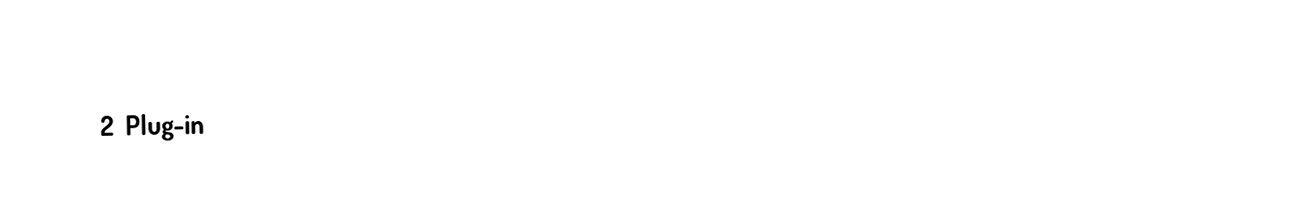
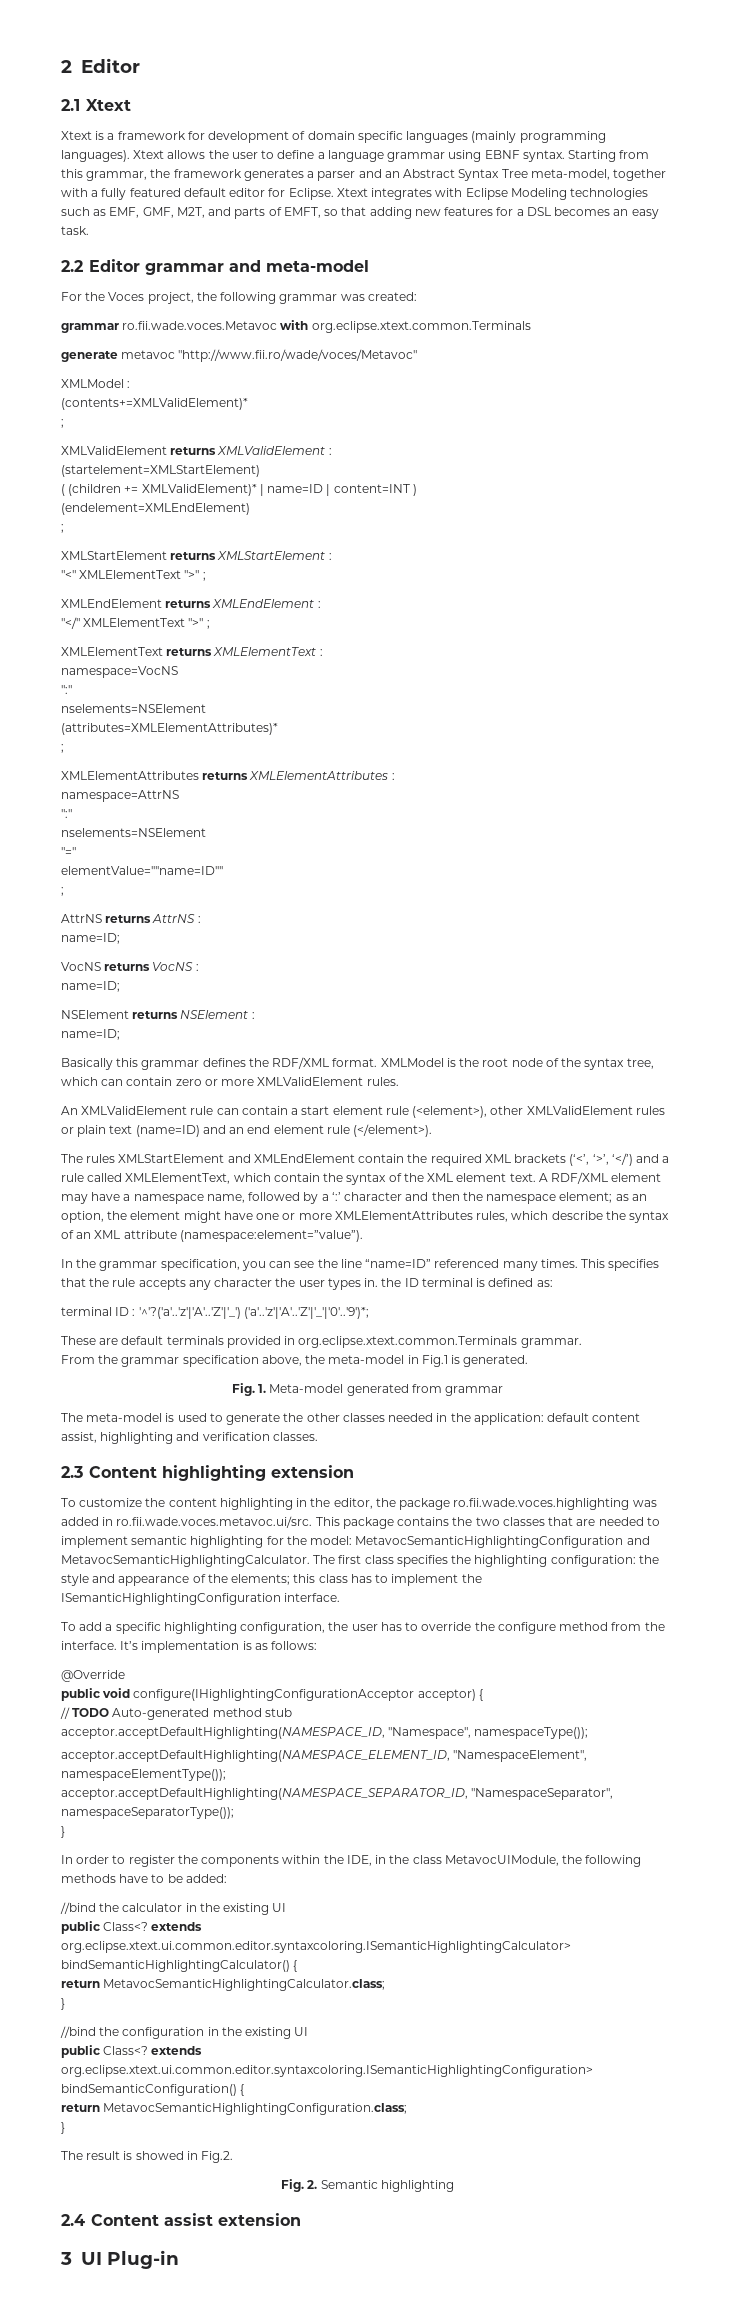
- 2 Plug-in
+ 2 Editor
+ 2.1 Xtext
+ Xtext is a framework for development of domain specific languages (mainly programming languages). Xtext allows the user to define a language grammar using EBNF syntax. Starting from this grammar, the framework generates a parser and an Abstract Syntax Tree meta-model, together with a fully featured default editor for Eclipse. Xtext integrates with Eclipse Modeling technologies such as EMF, GMF, M2T, and parts of EMFT, so that adding new features for a DSL becomes an easy task.
+ 2.2 Editor grammar and meta-model
+ For the Voces project, the following grammar was created:
+ grammar ro.fii.wade.voces.Metavoc with org.eclipse.xtext.common.Terminals
+ generate metavoc "http://www.fii.ro/wade/voces/Metavoc"
+ XMLModel :
+ (contents+=XMLValidElement)*
+ ;
+ XMLValidElement returns XMLValidElement :
+ (startelement=XMLStartElement)
+ ( (children += XMLValidElement)* | name=ID | content=INT )
+ (endelement=XMLEndElement)
+ ;
+ XMLStartElement returns XMLStartElement :
+ "<" XMLElementText ">" ;
+ XMLEndElement returns XMLEndElement :
+ "</" XMLElementText ">" ;
+ XMLElementText returns XMLElementText :
+ namespace=VocNS
+ ":"
+ nselements=NSElement
+ (attributes=XMLElementAttributes)*
+ ;
+ XMLElementAttributes returns XMLElementAttributes :
+ namespace=AttrNS
+ ":"
+ nselements=NSElement
+ "="
+ elementValue='"'name=ID'"'
+ ;
+ AttrNS returns AttrNS :
+ name=ID;
+ VocNS returns VocNS :
+ name=ID;
+ NSElement returns NSElement :
+ name=ID;
+ Basically this grammar defines the RDF/XML format. XMLModel is the root node of the syntax tree, which can contain zero or more XMLValidElement rules.
+ An XMLValidElement rule can contain a start element rule (<element>), other XMLValidElement rules or plain text (name=ID) and an end element rule (</element>).
+ The rules XMLStartElement and XMLEndElement contain the required XML brackets (‘<’, ‘>’, ‘</’) and a rule called XMLElementText, which contain the syntax of the XML element text. A RDF/XML element may have a namespace name, followed by a ‘:’ character and then the namespace element; as an option, the element might have one or more XMLElementAttributes rules, which describe the syntax of an XML attribute (namespace:element=”value”).
+ In the grammar specification, you can see the line “name=ID” referenced many times. This specifies that the rule accepts any character the user types in. the ID terminal is defined as:
+ terminal ID : '^'?('a'..'z'|'A'..'Z'|'_') ('a'..'z'|'A'..'Z'|'_'|'0'..'9')*;
+ These are default terminals provided in org.eclipse.xtext.common.Terminals grammar.
+ From the grammar specification above, the meta-model in Fig.1 is generated.
+ Fig. 1. Meta-model generated from grammar
+ The meta-model is used to generate the other classes needed in the application: default content assist, highlighting and verification classes.
+ 2.3 Content highlighting extension
+ To customize the content highlighting in the editor, the package ro.fii.wade.voces.highlighting was added in ro.fii.wade.voces.metavoc.ui/src. This package contains the two classes that are needed to implement semantic highlighting for the model: MetavocSemanticHighlightingConfiguration and MetavocSemanticHighlightingCalculator. The first class specifies the highlighting configuration: the style and appearance of the elements; this class has to implement the ISemanticHighlightingConfiguration interface.
+ To add a specific highlighting configuration, the user has to override the configure method from the interface. It’s implementation is as follows:
+ @Override
+ public void configure(IHighlightingConfigurationAcceptor acceptor) {
+ // TODO Auto-generated method stub
+ acceptor.acceptDefaultHighlighting(NAMESPACE_ID, "Namespace", namespaceType());
+ acceptor.acceptDefaultHighlighting(NAMESPACE_ELEMENT_ID, "NamespaceElement", namespaceElementType());
+ acceptor.acceptDefaultHighlighting(NAMESPACE_SEPARATOR_ID, "NamespaceSeparator", namespaceSeparatorType());
+ }
+ In order to register the components within the IDE, in the class MetavocUIModule, the following methods have to be added:
+ //bind the calculator in the existing UI
+ public Class<? extends org.eclipse.xtext.ui.common.editor.syntaxcoloring.ISemanticHighlightingCalculator> bindSemanticHighlightingCalculator() {
+ return MetavocSemanticHighlightingCalculator.class;
+ }
+ //bind the configuration in the existing UI
+ public Class<? extends org.eclipse.xtext.ui.common.editor.syntaxcoloring.ISemanticHighlightingConfiguration> bindSemanticConfiguration() {
+ return MetavocSemanticHighlightingConfiguration.class;
+ }
+ The result is showed in Fig.2.
+ Fig. 2. Semantic highlighting
+ 2.4 Content assist extension
+ 3 UI Plug-in

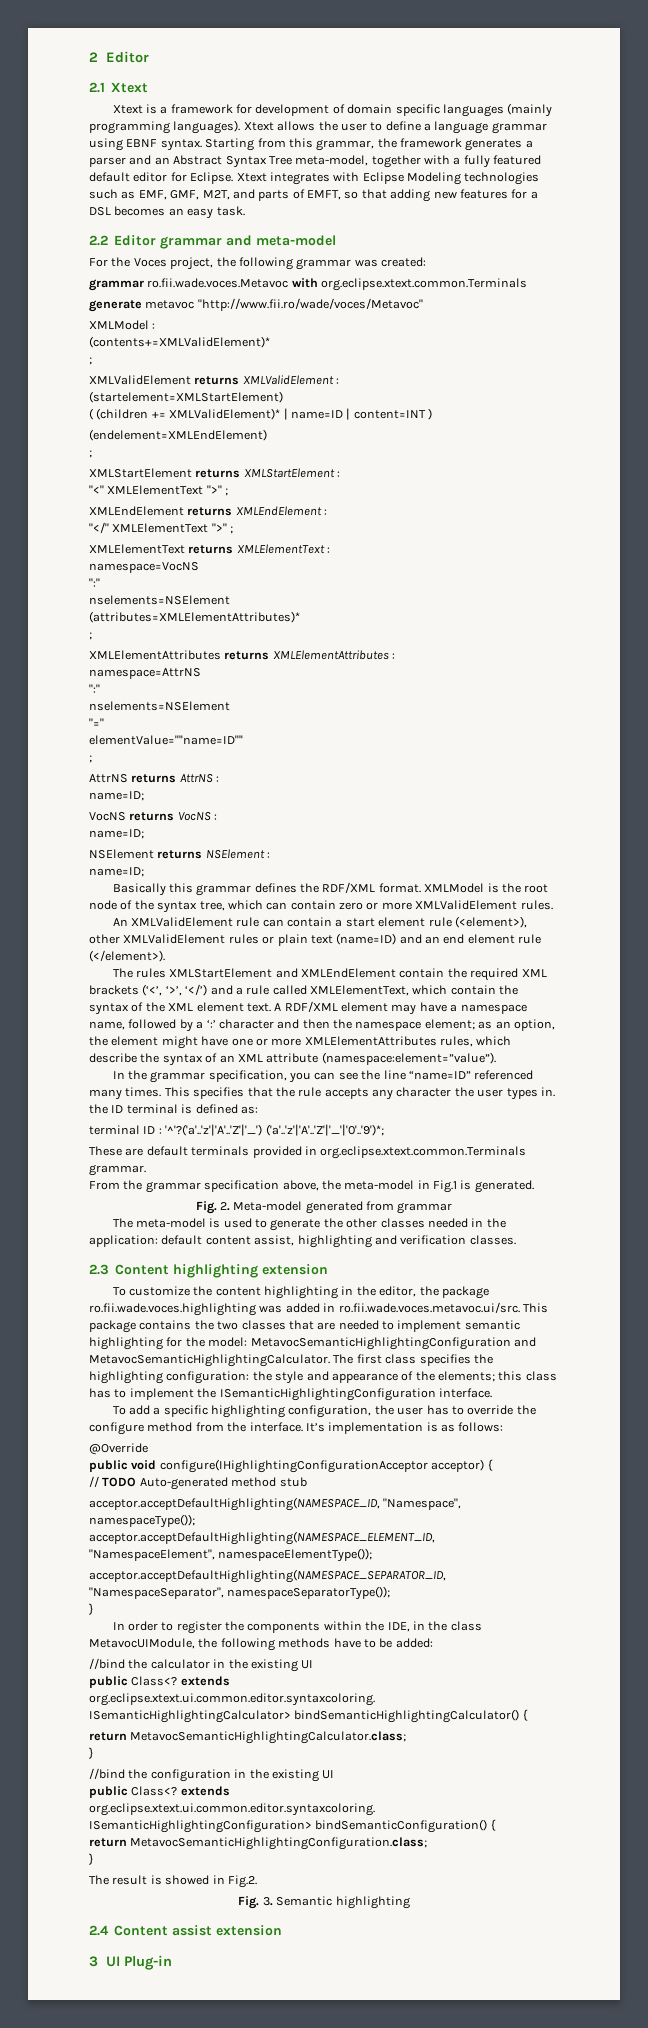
- Fig. 1. Meta-model generated from grammar
+ Fig. 2. Meta-model generated from grammar
- Fig. 2. Semantic highlighting
+ Fig. 3. Semantic highlighting

